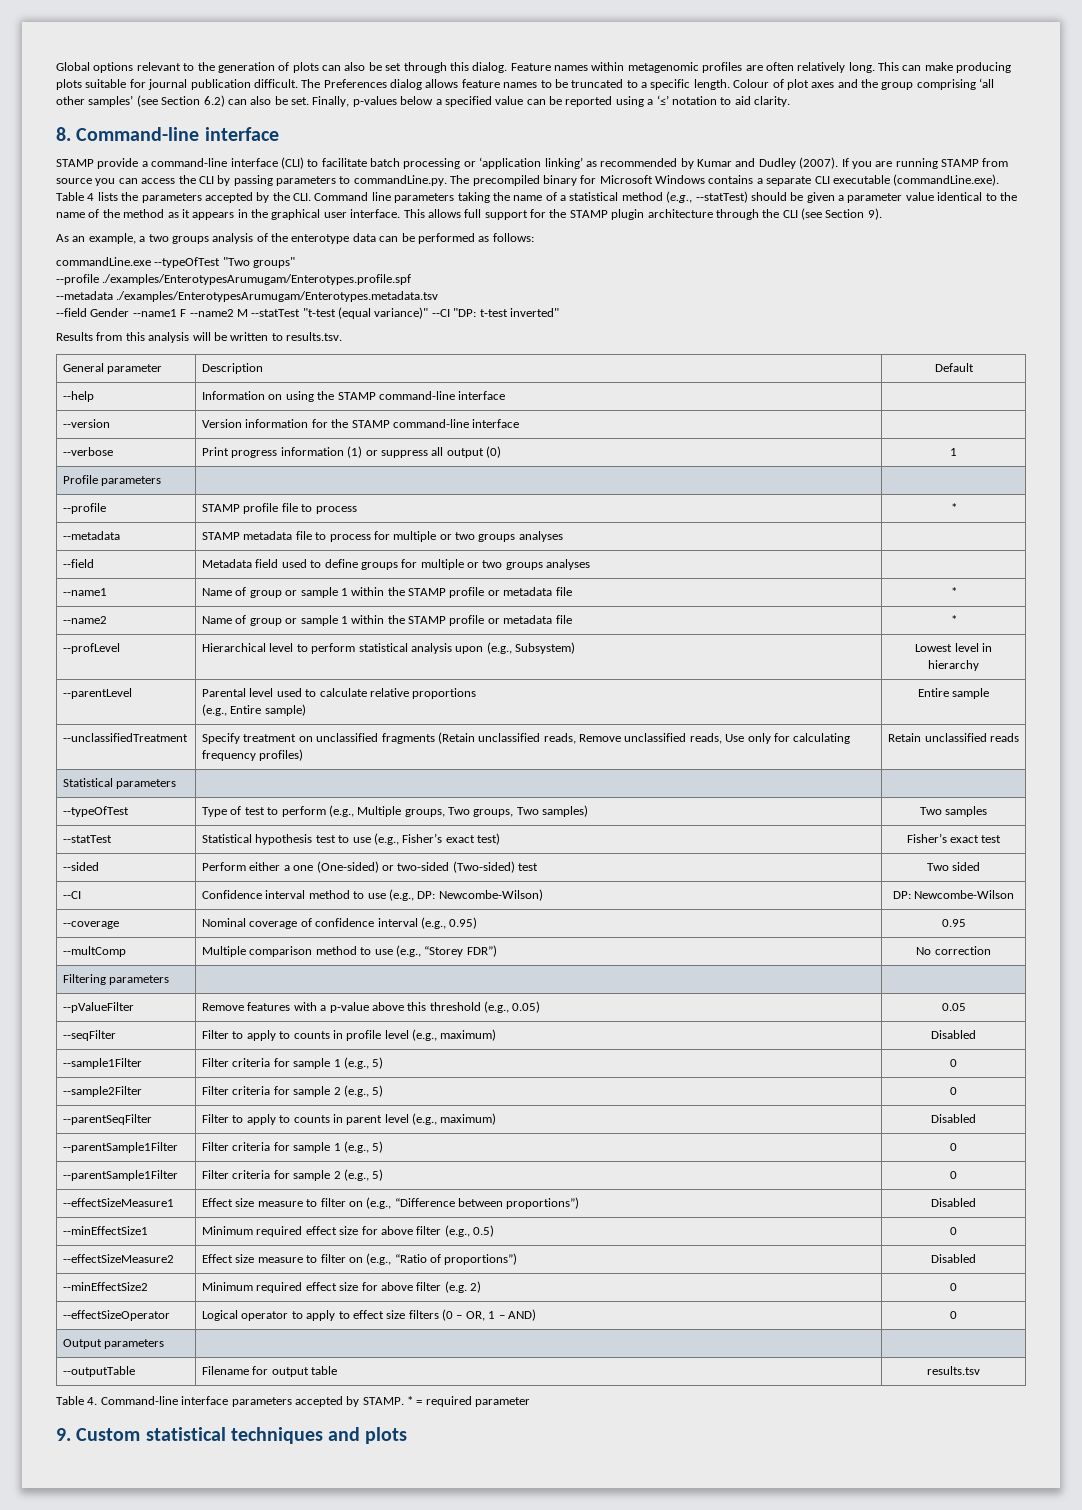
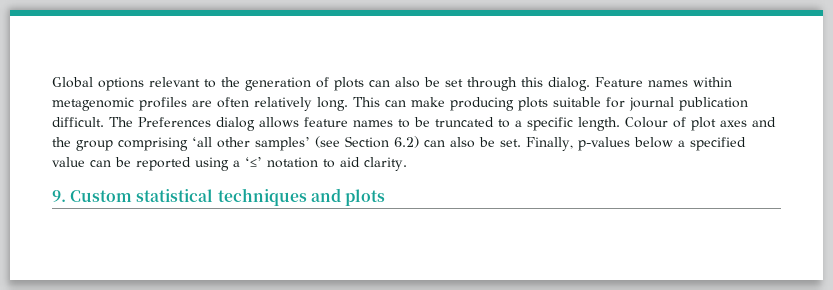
- 8. Command-line interface
- STAMP provide a command-line interface (CLI) to facilitate batch processing or ‘application linking’ as recommended by Kumar and Dudley (2007). If you are running STAMP from source you can access the CLI by passing parameters to commandLine.py. The precompiled binary for Microsoft Windows contains a separate CLI executable (commandLine.exe). Table 4 lists the parameters accepted by the CLI. Command line parameters taking the name of a statistical method (e.g., --statTest) should be given a parameter value identical to the name of the method as it appears in the graphical user interface. This allows full support for the STAMP plugin architecture through the CLI (see Section 9).
- As an example, a two groups analysis of the enterotype data can be performed as follows:
- commandLine.exe --typeOfTest "Two groups"
- --profile ./examples/EnterotypesArumugam/Enterotypes.profile.spf
- --metadata ./examples/EnterotypesArumugam/Enterotypes.metadata.tsv
- --field Gender --name1 F --name2 M --statTest "t-test (equal variance)" --CI "DP: t-test inverted"
- Results from this analysis will be written to results.tsv.
- General parameter | Description | Default
- --help | Information on using the STAMP command-line interface |
- --version | Version information for the STAMP command-line interface |
- --verbose | Print progress information (1) or suppress all output (0) | 1
- Profile parameters | |
- --profile | STAMP profile file to process | *
- --metadata | STAMP metadata file to process for multiple or two groups analyses |
- --field | Metadata field used to define groups for multiple or two groups analyses |
- --name1 | Name of group or sample 1 within the STAMP profile or metadata file | *
- --name2 | Name of group or sample 1 within the STAMP profile or metadata file | *
- --profLevel | Hierarchical level to perform statistical analysis upon (e.g., Subsystem) | Lowest level in hierarchy
- --parentLevel | Parental level used to calculate relative proportions
- (e.g., Entire sample) | Entire sample
- --unclassifiedTreatment | Specify treatment on unclassified fragments (Retain unclassified reads, Remove unclassified reads, Use only for calculating frequency profiles) | Retain unclassified reads
- Statistical parameters | |
- --typeOfTest | Type of test to perform (e.g., Multiple groups, Two groups, Two samples) | Two samples
- --statTest | Statistical hypothesis test to use (e.g., Fisher’s exact test) | Fisher’s exact test
- --sided | Perform either a one (One-sided) or two-sided (Two-sided) test | Two sided
- --CI | Confidence interval method to use (e.g., DP: Newcombe-Wilson) | DP: Newcombe-Wilson
- --coverage | Nominal coverage of confidence interval (e.g., 0.95) | 0.95
- --multComp | Multiple comparison method to use (e.g., “Storey FDR”) | No correction
- Filtering parameters | |
- --pValueFilter | Remove features with a p-value above this threshold (e.g., 0.05) | 0.05
- --seqFilter | Filter to apply to counts in profile level (e.g., maximum) | Disabled
- --sample1Filter | Filter criteria for sample 1 (e.g., 5) | 0
- --sample2Filter | Filter criteria for sample 2 (e.g., 5) | 0
- --parentSeqFilter | Filter to apply to counts in parent level (e.g., maximum) | Disabled
- --parentSample1Filter | Filter criteria for sample 1 (e.g., 5) | 0
- --parentSample1Filter | Filter criteria for sample 2 (e.g., 5) | 0
- --effectSizeMeasure1 | Effect size measure to filter on (e.g., “Difference between proportions”) | Disabled
- --minEffectSize1 | Minimum required effect size for above filter (e.g., 0.5) | 0
- --effectSizeMeasure2 | Effect size measure to filter on (e.g., “Ratio of proportions”) | Disabled
- --minEffectSize2 | Minimum required effect size for above filter (e.g. 2) | 0
- --effectSizeOperator | Logical operator to apply to effect size filters (0 – OR, 1 – AND) | 0
- Output parameters | |
- --outputTable | Filename for output table | results.tsv
- Table 4. Command-line interface parameters accepted by STAMP. * = required parameter

